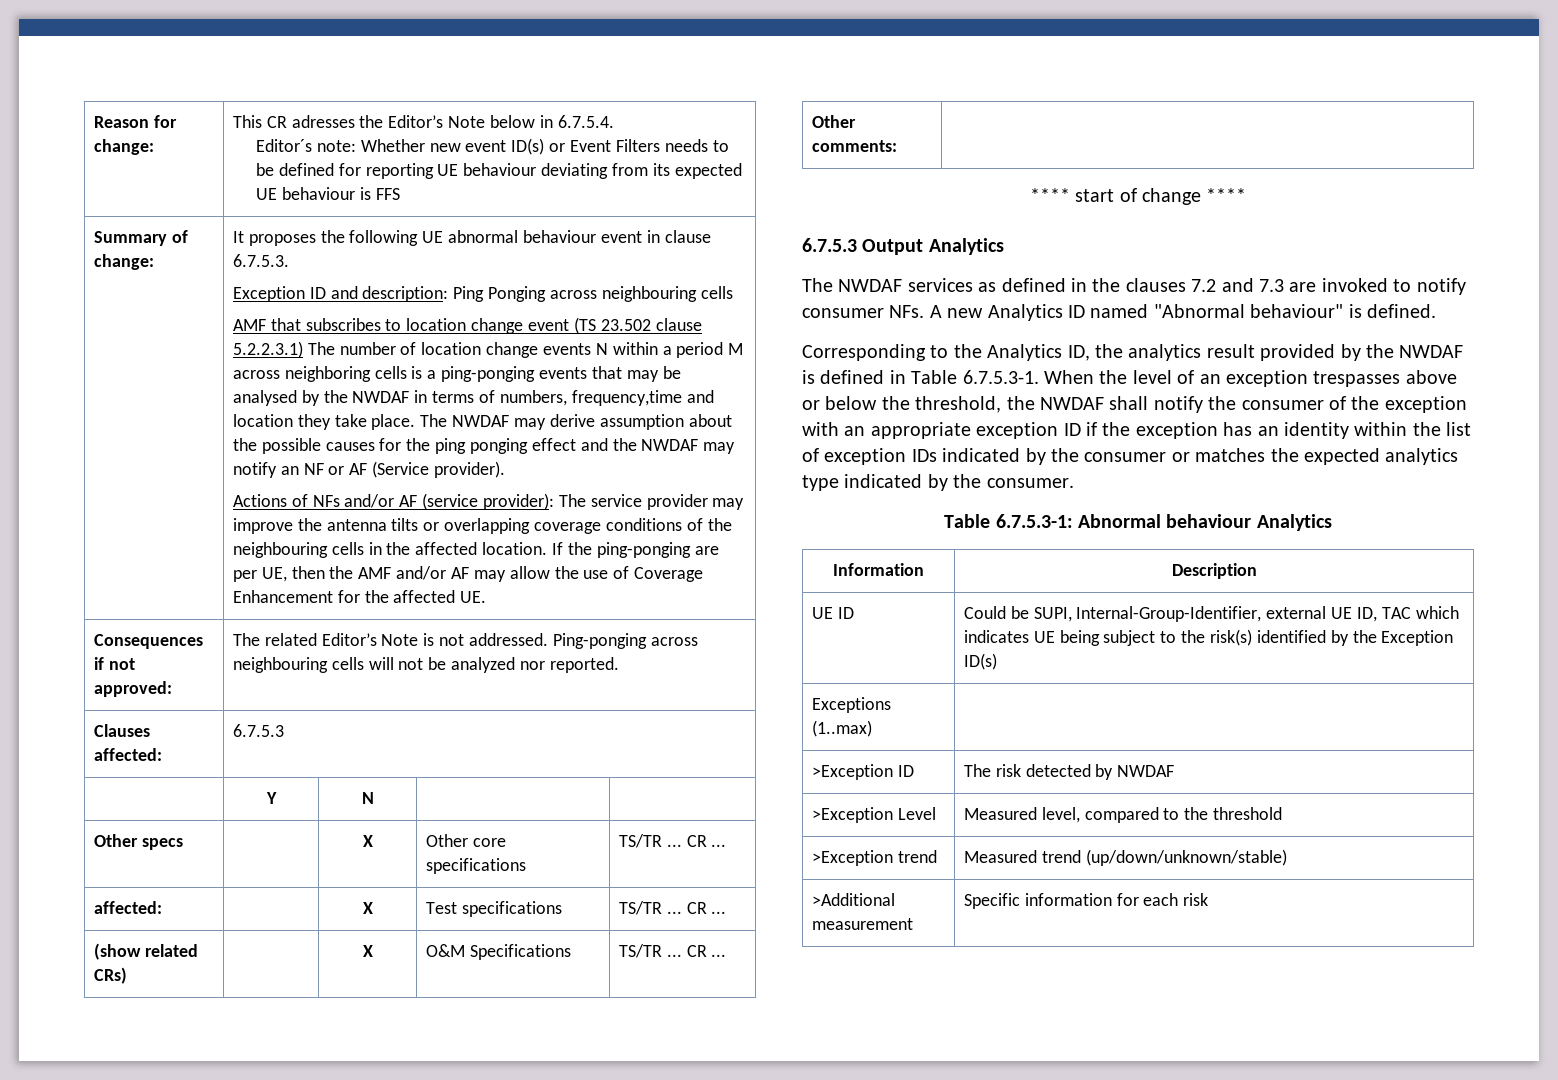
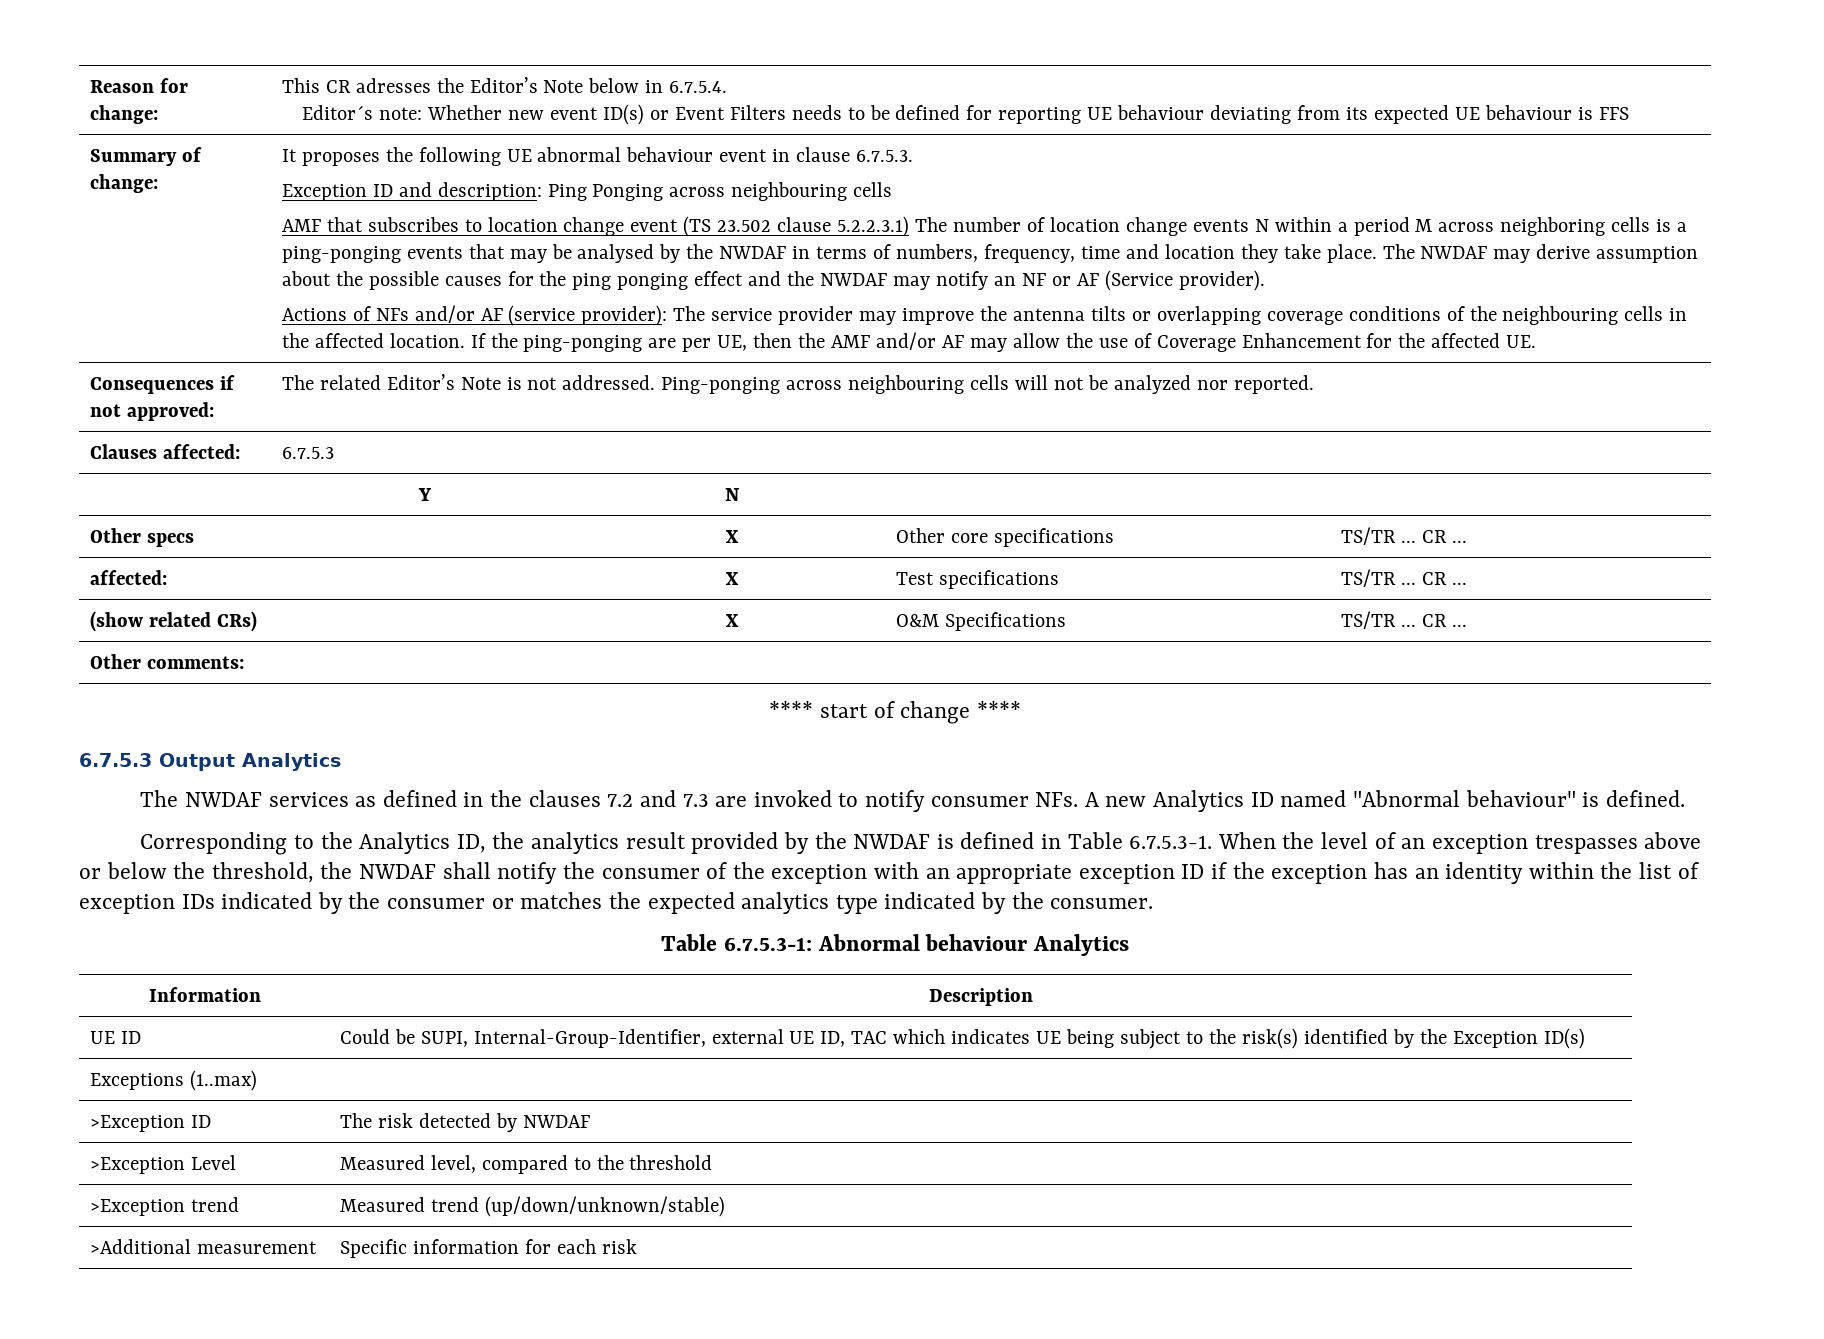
- AMF that subscribes to location change event (TS 23.502 clause 5.2.2.3.1) The number of location change events N within a period M across neighboring cells is a ping-ponging events that may be analysed by the NWDAF in terms of numbers, frequency,time and location they take place.
+ AMF that subscribes to location change event (TS 23.502 clause 5.2.2.3.1) The number of location change events N within a period M across neighboring cells is a ping-ponging events that may be analysed by the NWDAF in terms of numbers, frequency, time and location they take place.

